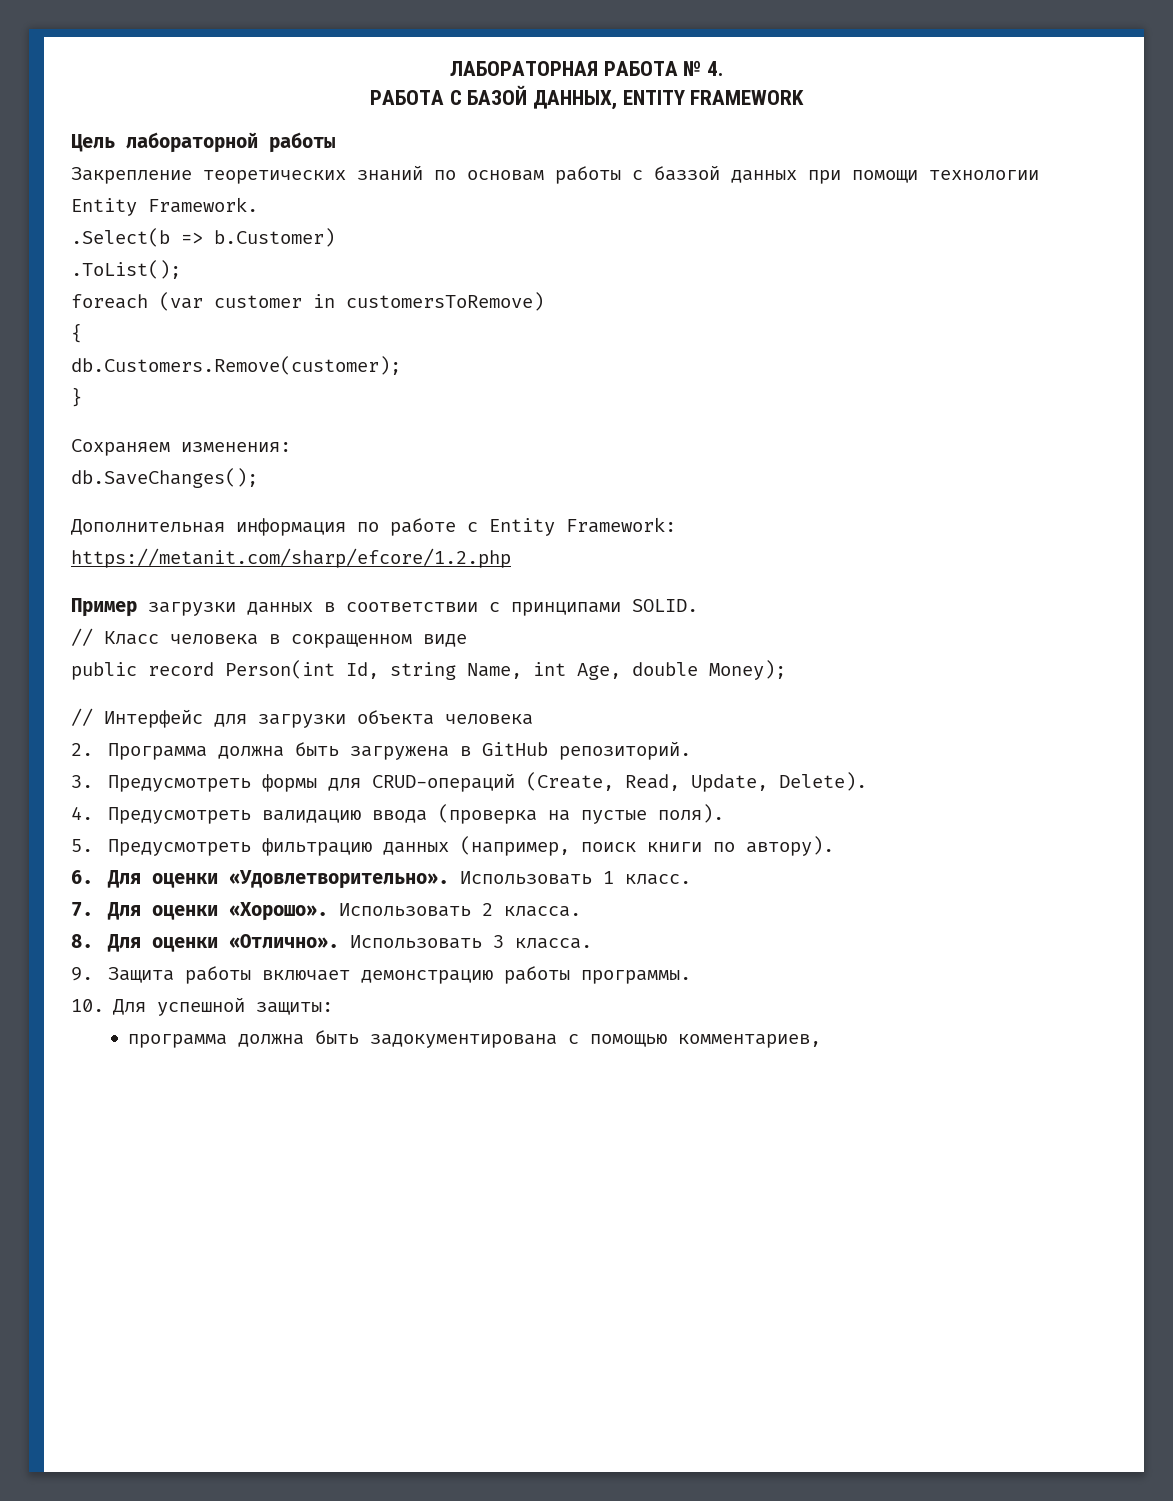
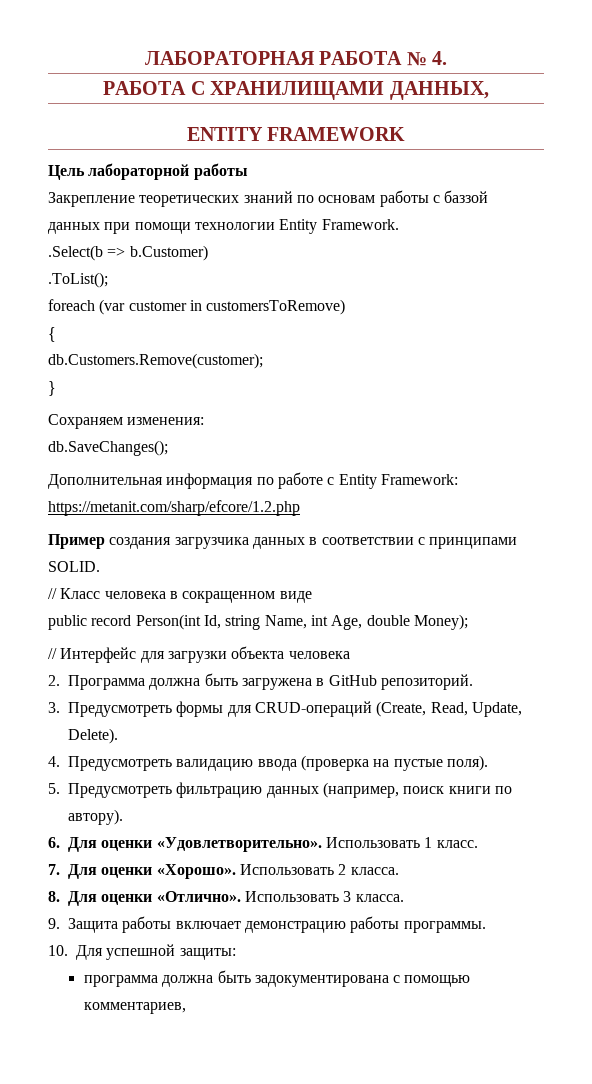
- РАБОТА С БАЗОЙ ДАННЫХ, ENTITY FRAMEWORK
+ РАБОТА С ХРАНИЛИЩАМИ ДАННЫХ,
+ ENTITY FRAMEWORK
- Пример загрузки данных в соответствии с принципами SOLID.
+ Пример создания загрузчика данных в соответствии с принципами SOLID.

